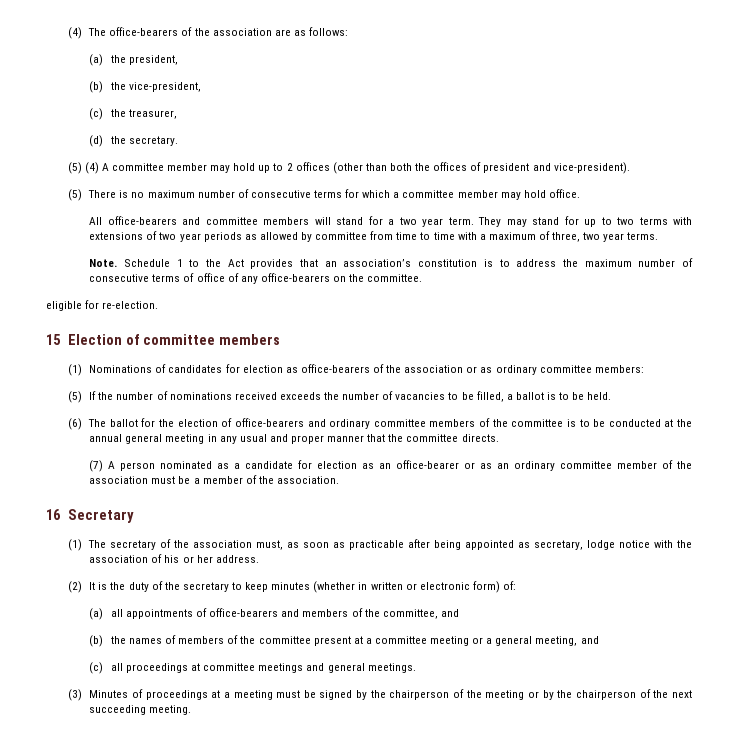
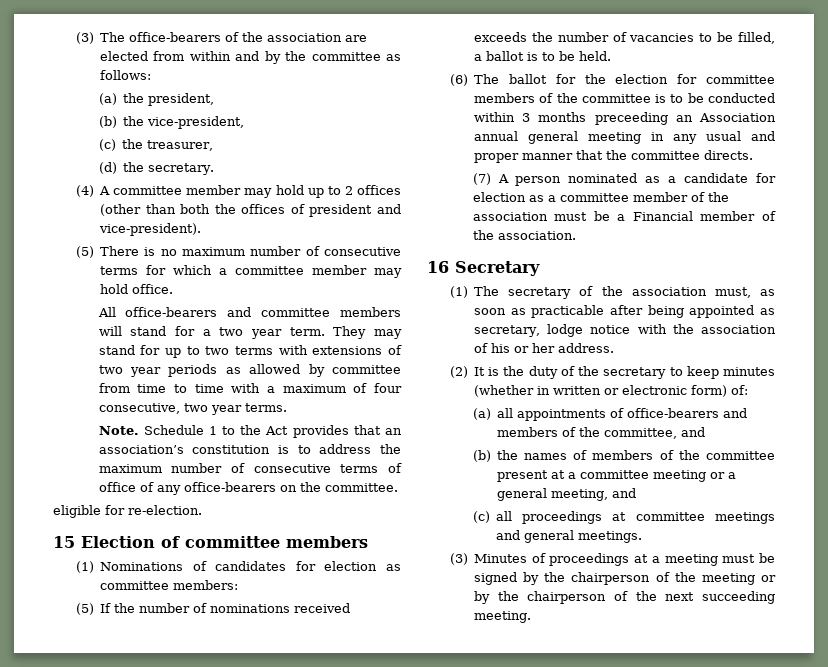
- (4) The office-bearers of the association are as follows:
+ (3) The office-bearers of the association are elected from within and by the committee as follows:
- (5) (4) A committee member may hold up to 2 offices (other than both the offices of president and vice-president).
+ (4) A committee member may hold up to 2 offices (other than both the offices of president and vice-president).
- They may stand for up to two terms with extensions of two year periods as allowed by committee from time to time with a maximum of three, two year terms.
+ They may stand for up to two terms with extensions of two year periods as allowed by committee from time to time with a maximum of four consecutive, two year terms.
- (1) Nominations of candidates for election as office-bearers of the association or as ordinary committee members:
+ (1) Nominations of candidates for election as committee members:
- (6) The ballot for the election of office-bearers and ordinary committee members of the committee is to be conducted at the annual general meeting in any usual and proper manner that the committee directs.
+ (6) The ballot for the election for committee members of the committee is to be conducted within 3 months preceeding an Association annual general meeting in any usual and proper manner that the committee directs.
- (7) A person nominated as a candidate for election as an office-bearer or as an ordinary committee member of the association must be a member of the association.
+ (7) A person nominated as a candidate for election as a committee member of the association must be a Financial member of the association.

